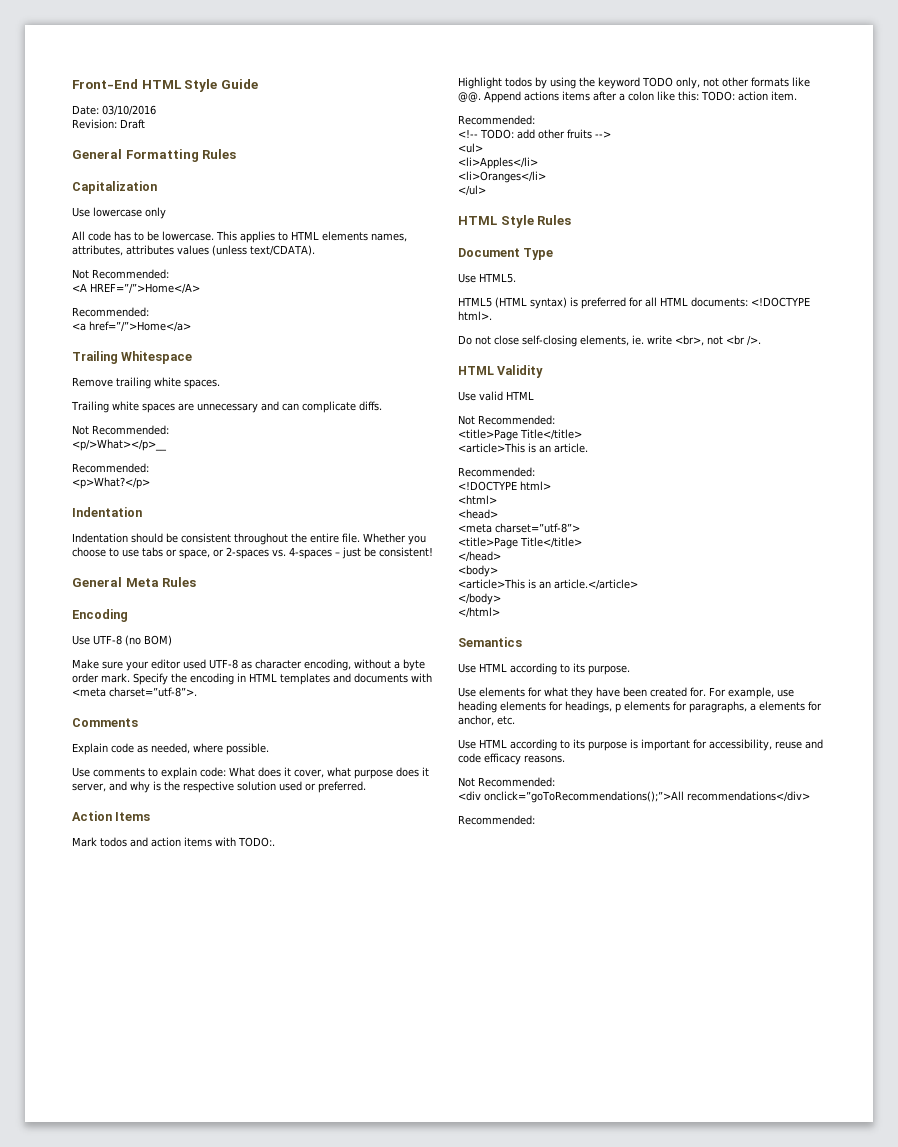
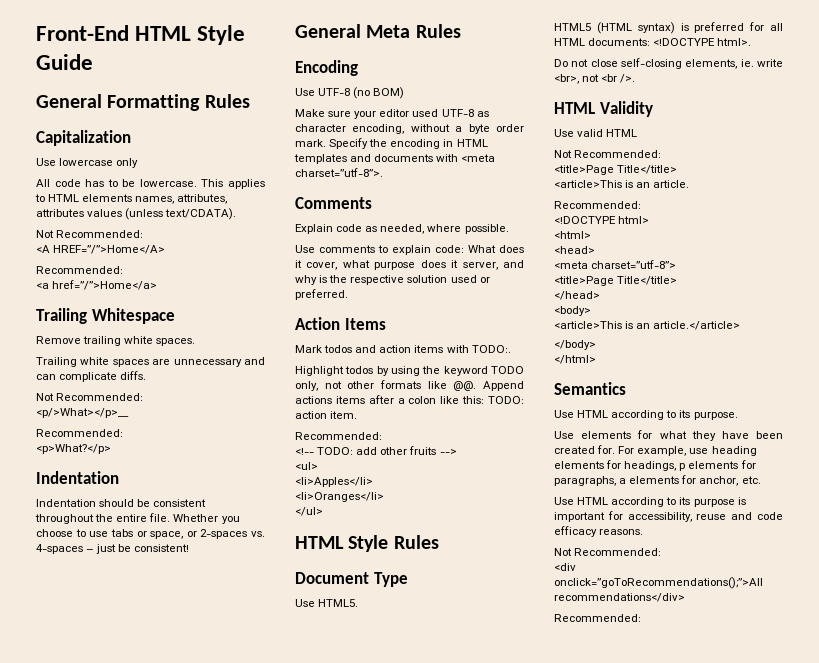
- Date: 03/10/2016
- Revision: Draft

